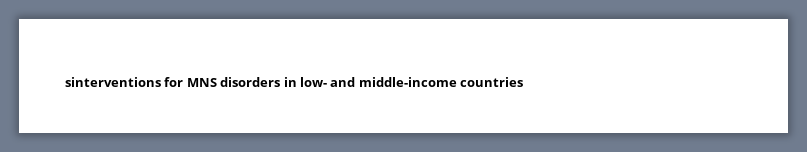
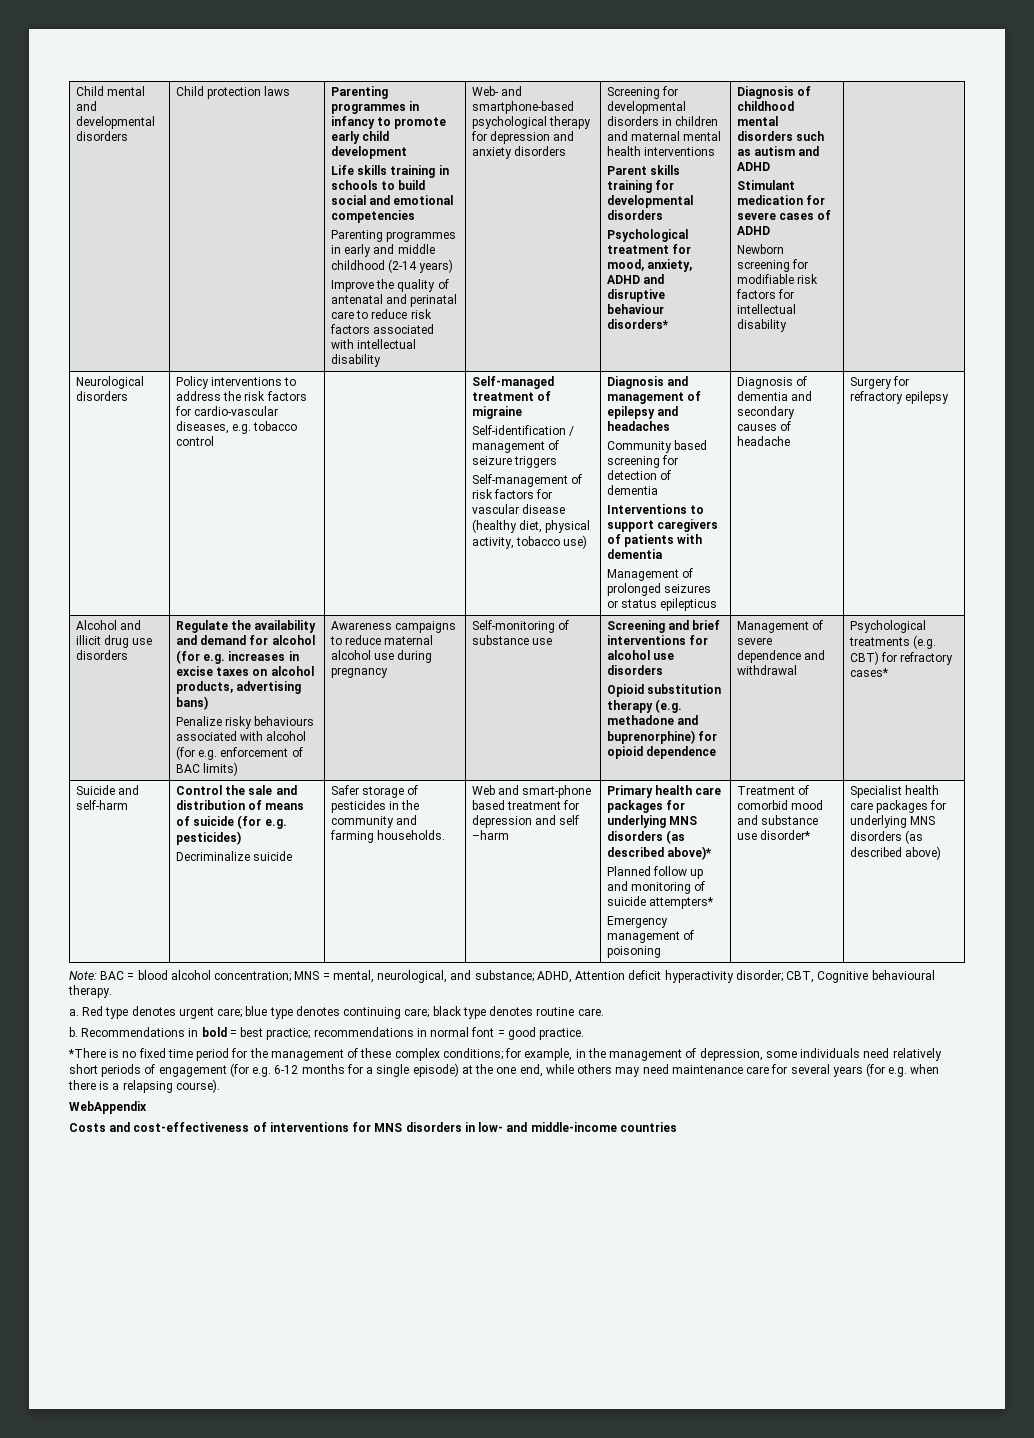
- sinterventions for MNS disorders in low- and middle-income countries
+ Child mental and developmental disorders | Child protection laws | Parenting programmes in infancy to promote early child development
+ Life skills training in schools to build social and emotional competencies
+ Parenting programmes in early and middle childhood (2-14 years)
+ Improve the quality of antenatal and perinatal care to reduce risk factors associated with intellectual disability | Web- and smartphone-based psychological therapy for depression and anxiety disorders | Screening for developmental disorders in children and maternal mental health interventions
+ Parent skills training for developmental disorders
+ Psychological treatment for mood, anxiety, ADHD and disruptive behaviour disorders* | Diagnosis of childhood mental disorders such as autism and ADHD
+ Stimulant medication for severe cases of ADHD
+ Newborn screening for modifiable risk factors for intellectual disability |
+ Neurological disorders | Policy interventions to address the risk factors for cardio-vascular diseases, e.g. tobacco control | | Self-managed treatment of migraine
+ Self-identification / management of seizure triggers
+ Self-management of risk factors for vascular disease (healthy diet, physical activity, tobacco use) | Diagnosis and management of epilepsy and headaches
+ Community based screening for detection of dementia
+ Interventions to support caregivers of patients with dementia
+ Management of prolonged seizures or status epilepticus | Diagnosis of dementia and secondary causes of headache | Surgery for refractory epilepsy
+ Alcohol and illicit drug use disorders | Regulate the availability and demand for alcohol (for e.g. increases in excise taxes on alcohol products, advertising bans)
+ Penalize risky behaviours associated with alcohol (for e.g. enforcement of BAC limits) | Awareness campaigns to reduce maternal alcohol use during pregnancy | Self-monitoring of substance use | Screening and brief interventions for alcohol use disorders
+ Opioid substitution therapy (e.g. methadone and buprenorphine) for opioid dependence | Management of severe dependence and withdrawal | Psychological treatments (e.g. CBT) for refractory cases*
+ Suicide and self-harm | Control the sale and distribution of means of suicide (for e.g. pesticides)
+ Decriminalize suicide | Safer storage of pesticides in the community and farming households. | Web and smart-phone based treatment for depression and self –harm | Primary health care packages for underlying MNS disorders (as described above)*
+ Planned follow up and monitoring of suicide attempters*
+ Emergency management of poisoning | Treatment of comorbid mood and substance use disorder* | Specialist health care packages for underlying MNS disorders (as described above)
+ Note: BAC = blood alcohol concentration; MNS = mental, neurological, and substance; ADHD, Attention deficit hyperactivity disorder; CBT, Cognitive behavioural therapy.
+ a. Red type denotes urgent care; blue type denotes continuing care; black type denotes routine care.
+ b. Recommendations in bold = best practice; recommendations in normal font = good practice.
+ *There is no fixed time period for the management of these complex conditions; for example, in the management of depression, some individuals need relatively short periods of engagement (for e.g. 6-12 months for a single episode) at the one end, while others may need maintenance care for several years (for e.g. when there is a relapsing course).
+ WebAppendix
+ Costs and cost-effectiveness of interventions for MNS disorders in low- and middle-income countries

